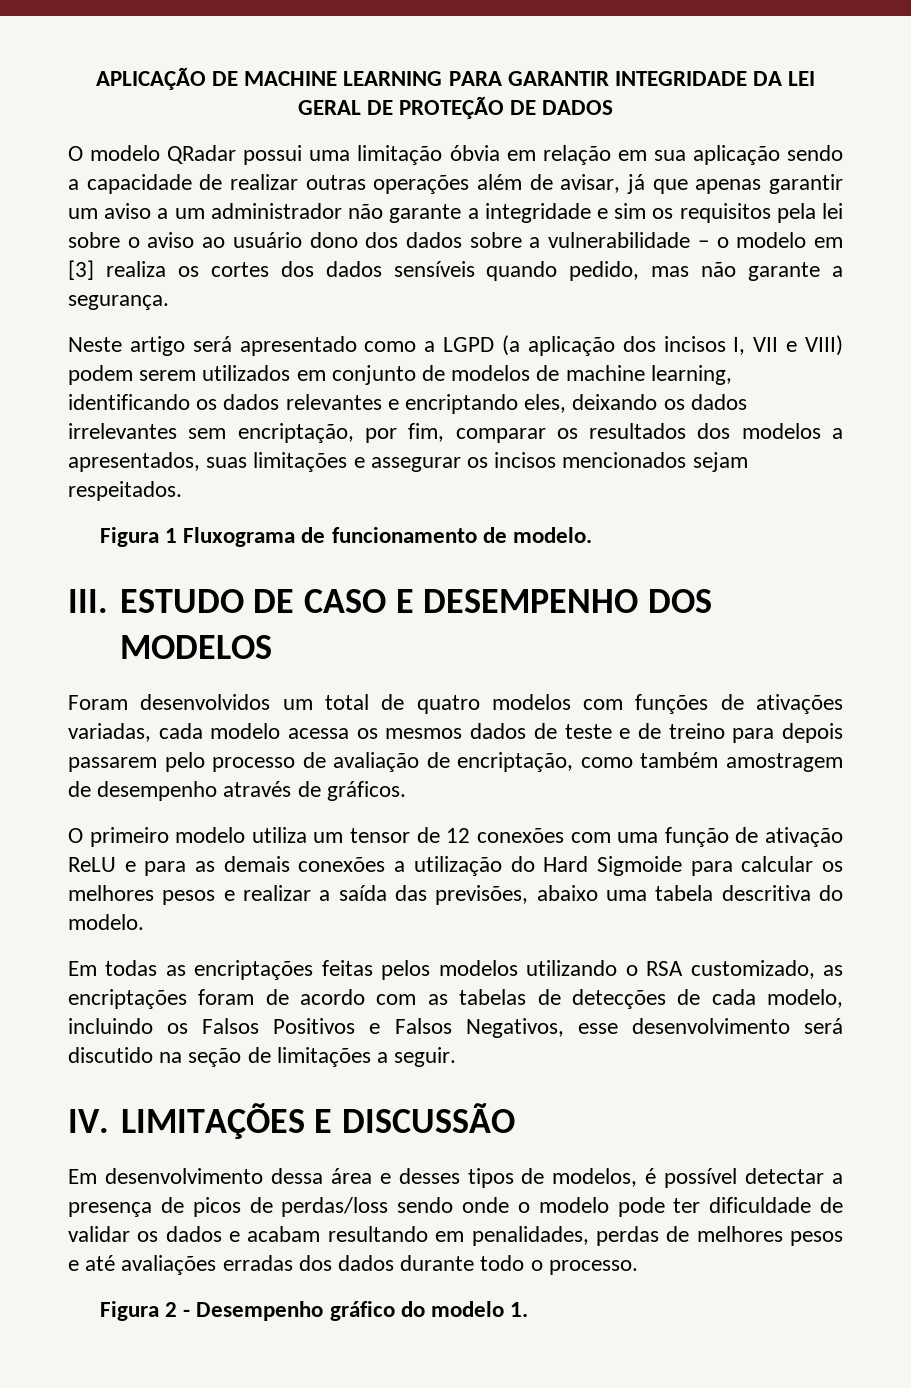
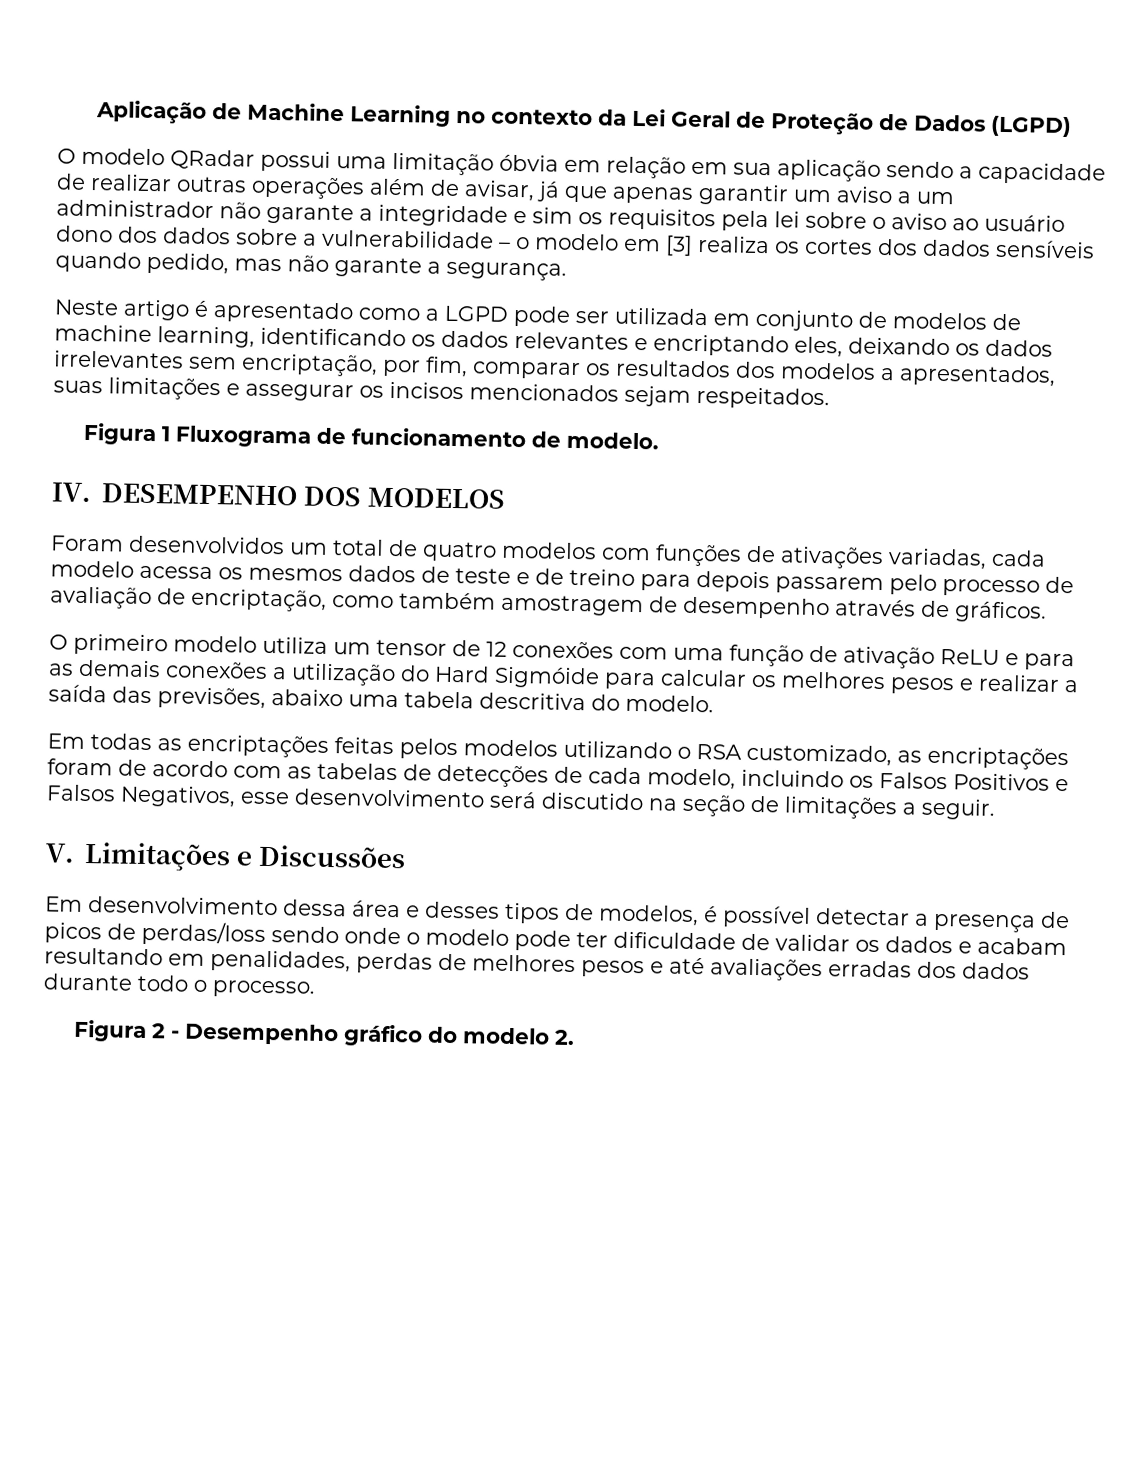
- APLICAÇÃO DE MACHINE LEARNING PARA GARANTIR INTEGRIDADE DA LEI GERAL DE PROTEÇÃO DE DADOS
+ Aplicação de Machine Learning no contexto da Lei Geral de Proteção de Dados (LGPD)
- Neste artigo será apresentado como a LGPD (a aplicação dos incisos I, VII e VIII) podem serem utilizados em conjunto de modelos de machine learning, identificando os dados relevantes e encriptando eles, deixando os dados irrelevantes sem encriptação, por fim, comparar os resultados dos modelos a apresentados, suas limitações e assegurar os incisos mencionados sejam respeitados.
+ Neste artigo é apresentado como a LGPD pode ser utilizada em conjunto de modelos de machine learning, identificando os dados relevantes e encriptando eles, deixando os dados irrelevantes sem encriptação, por fim, comparar os resultados dos modelos a apresentados, suas limitações e assegurar os incisos mencionados sejam respeitados.
- III. ESTUDO DE CASO E DESEMPENHO DOS MODELOS
+ IV. DESEMPENHO DOS MODELOS
- O primeiro modelo utiliza um tensor de 12 conexões com uma função de ativação ReLU e para as demais conexões a utilização do Hard Sigmoide para calcular os melhores pesos e realizar a saída das previsões, abaixo uma tabela descritiva do modelo.
+ O primeiro modelo utiliza um tensor de 12 conexões com uma função de ativação ReLU e para as demais conexões a utilização do Hard Sigmóide para calcular os melhores pesos e realizar a saída das previsões, abaixo uma tabela descritiva do modelo.
- IV. LIMITAÇÕES E DISCUSSÃO
+ V. Limitações e Discussões
- Figura 2 - Desempenho gráfico do modelo 1.
+ Figura 2 - Desempenho gráfico do modelo 2.

